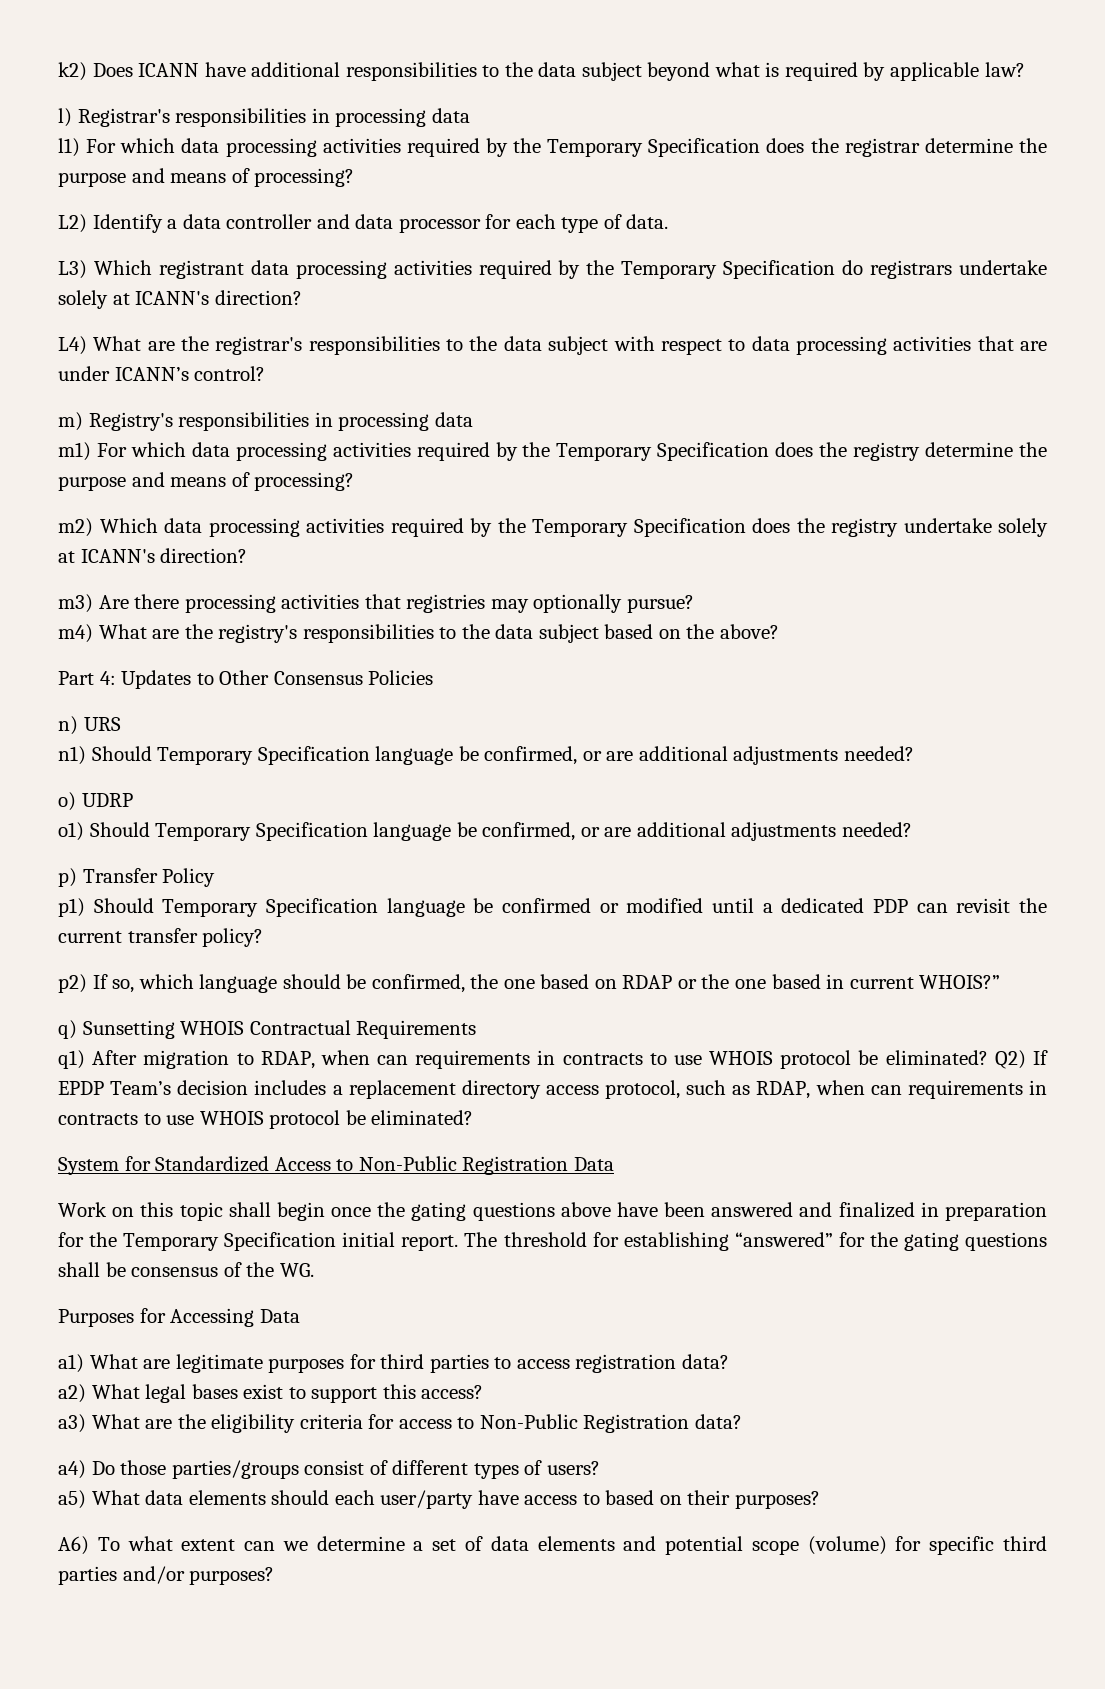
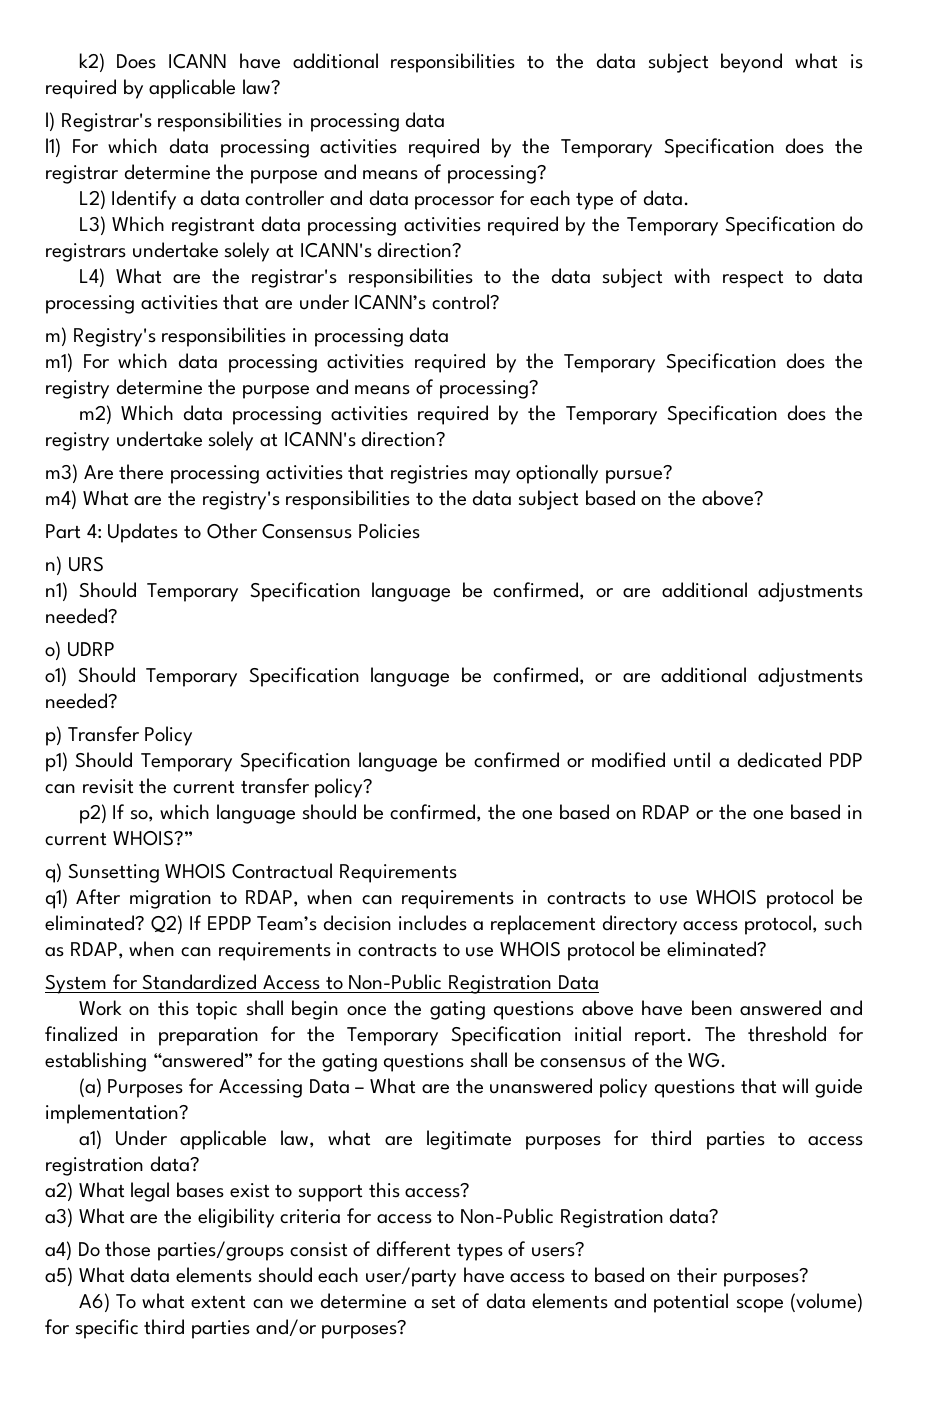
- Purposes for Accessing Data
- a1) What are legitimate purposes for third parties to access registration data?
+ (a) Purposes for Accessing Data – What are the unanswered policy questions that will guide implementation?
+ a1) Under applicable law, what are legitimate purposes for third parties to access registration data?

